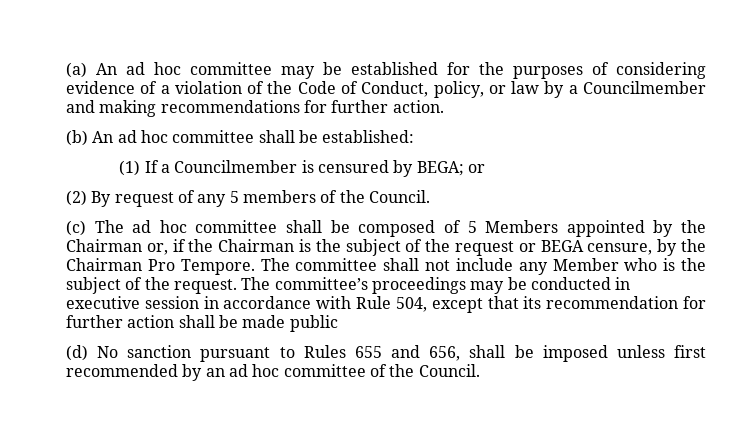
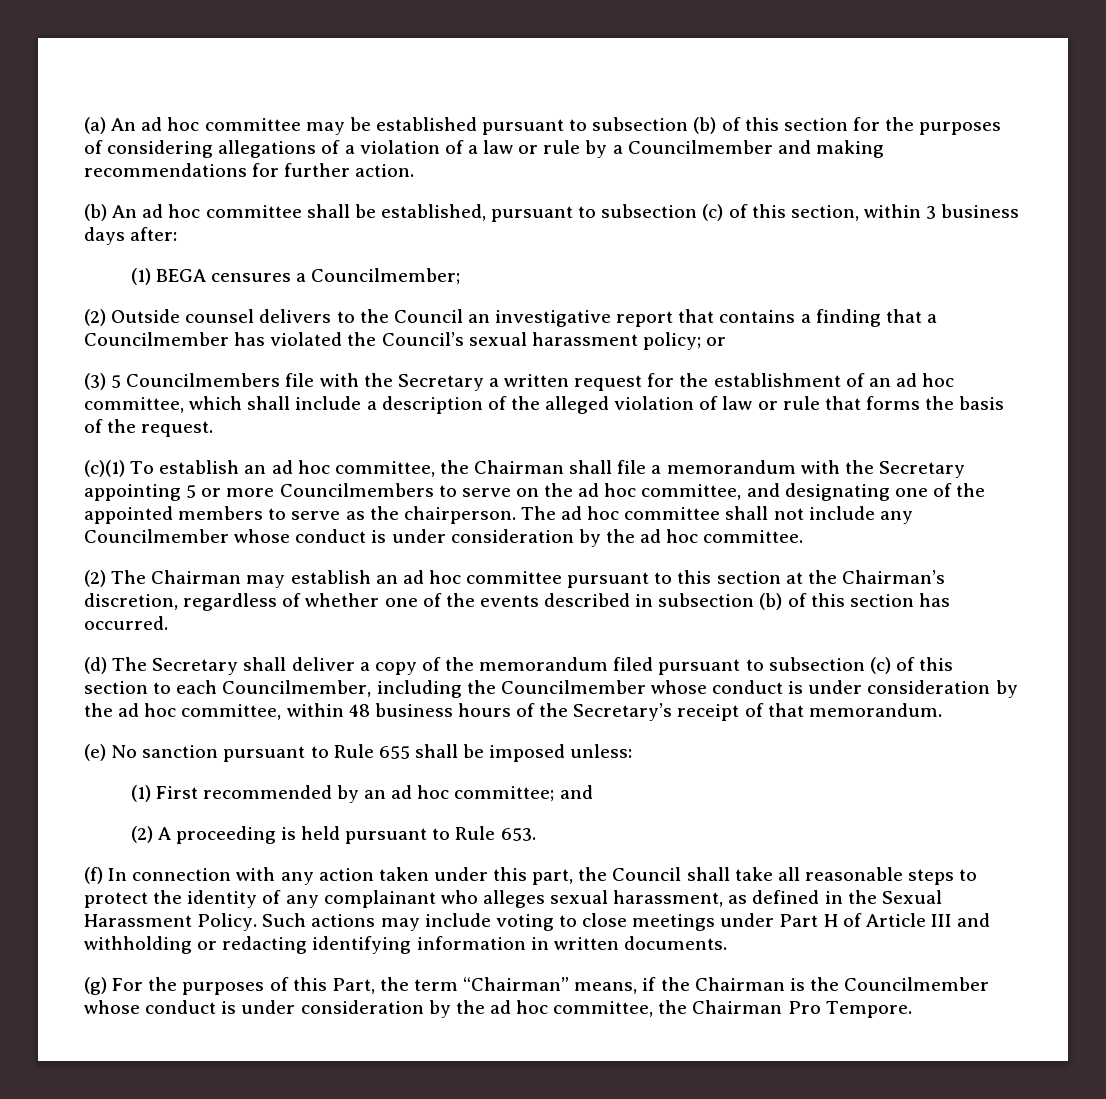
- (a) An ad hoc committee may be established for the purposes of considering evidence of a violation of the Code of Conduct, policy, or law by a Councilmember and making recommendations for further action.
+ (a) An ad hoc committee may be established pursuant to subsection (b) of this section for the purposes of considering allegations of a violation of a law or rule by a Councilmember and making recommendations for further action.
- (b) An ad hoc committee shall be established:
- (1) If a Councilmember is censured by BEGA; or
- (2) By request of any 5 members of the Council.
- (c) The ad hoc committee shall be composed of 5 Members appointed by the Chairman or, if the Chairman is the subject of the request or BEGA censure, by the Chairman Pro Tempore. The committee shall not include any Member who is the subject of the request. The committee’s proceedings may be conducted in executive session in accordance with Rule 504, except that its recommendation for further action shall be made public
- (d) No sanction pursuant to Rules 655 and 656, shall be imposed unless first recommended by an ad hoc committee of the Council.
+ (b) An ad hoc committee shall be established, pursuant to subsection (c) of this section, within 3 business days after:
+ (1) BEGA censures a Councilmember;
+ (2) Outside counsel delivers to the Council an investigative report that contains a finding that a Councilmember has violated the Council’s sexual harassment policy; or
+ (3) 5 Councilmembers file with the Secretary a written request for the establishment of an ad hoc committee, which shall include a description of the alleged violation of law or rule that forms the basis of the request.
+ (c)(1) To establish an ad hoc committee, the Chairman shall file a memorandum with the Secretary appointing 5 or more Councilmembers to serve on the ad hoc committee, and designating one of the appointed members to serve as the chairperson. The ad hoc committee shall not include any Councilmember whose conduct is under consideration by the ad hoc committee.
+ (2) The Chairman may establish an ad hoc committee pursuant to this section at the Chairman’s discretion, regardless of whether one of the events described in subsection (b) of this section has occurred.
+ (d) The Secretary shall deliver a copy of the memorandum filed pursuant to subsection (c) of this section to each Councilmember, including the Councilmember whose conduct is under consideration by the ad hoc committee, within 48 business hours of the Secretary’s receipt of that memorandum.
+ (e) No sanction pursuant to Rule 655 shall be imposed unless:
+ (1) First recommended by an ad hoc committee; and
+ (2) A proceeding is held pursuant to Rule 653.
+ (f) In connection with any action taken under this part, the Council shall take all reasonable steps to protect the identity of any complainant who alleges sexual harassment, as defined in the Sexual Harassment Policy. Such actions may include voting to close meetings under Part H of Article III and withholding or redacting identifying information in written documents.
+ (g) For the purposes of this Part, the term “Chairman” means, if the Chairman is the Councilmember whose conduct is under consideration by the ad hoc committee, the Chairman Pro Tempore.

